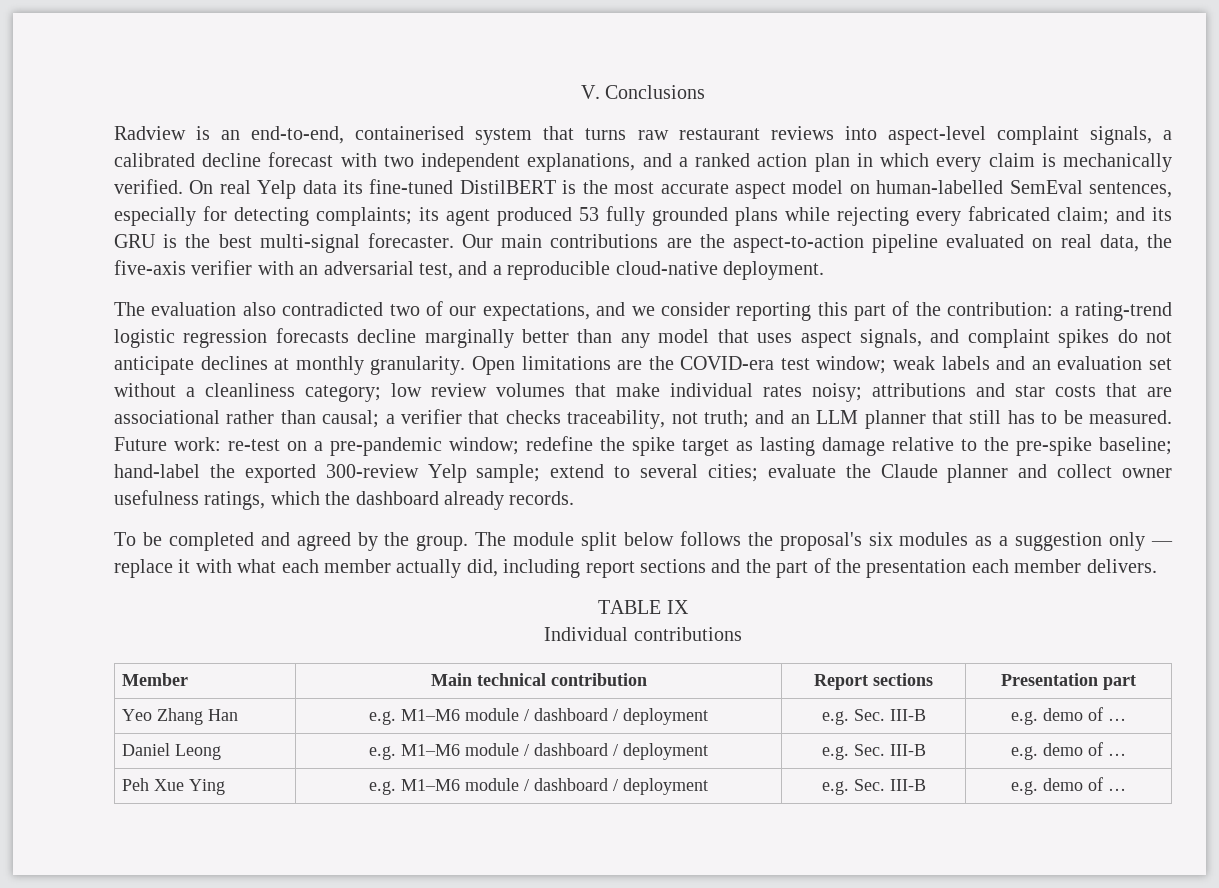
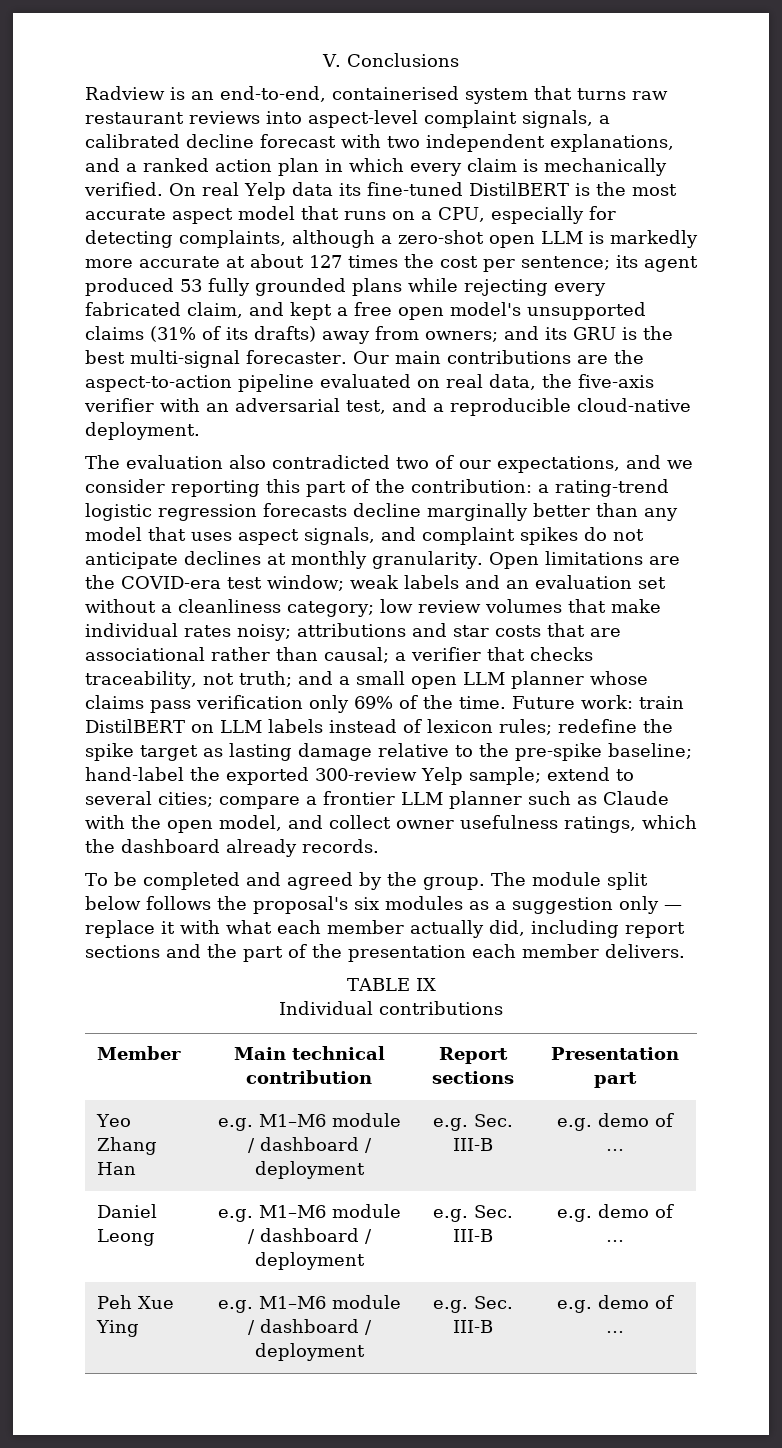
- On real Yelp data its fine-tuned DistilBERT is the most accurate aspect model on human-labelled SemEval sentences, especially for detecting complaints; its agent produced 53 fully grounded plans while rejecting every fabricated claim; and its GRU is the best multi-signal forecaster.
+ On real Yelp data its fine-tuned DistilBERT is the most accurate aspect model that runs on a CPU, especially for detecting complaints, although a zero-shot open LLM is markedly more accurate at about 127 times the cost per sentence; its agent produced 53 fully grounded plans while rejecting every fabricated claim, and kept a free open model's unsupported claims (31% of its drafts) away from owners; and its GRU is the best multi-signal forecaster.
- and an LLM planner that still has to be measured. Future work: re-test on a pre-pandemic window;
+ and a small open LLM planner whose claims pass verification only 69% of the time. Future work: train DistilBERT on LLM labels instead of lexicon rules;
- evaluate the Claude planner and collect owner usefulness ratings, which the dashboard already records.
+ compare a frontier LLM planner such as Claude with the open model, and collect owner usefulness ratings, which the dashboard already records.

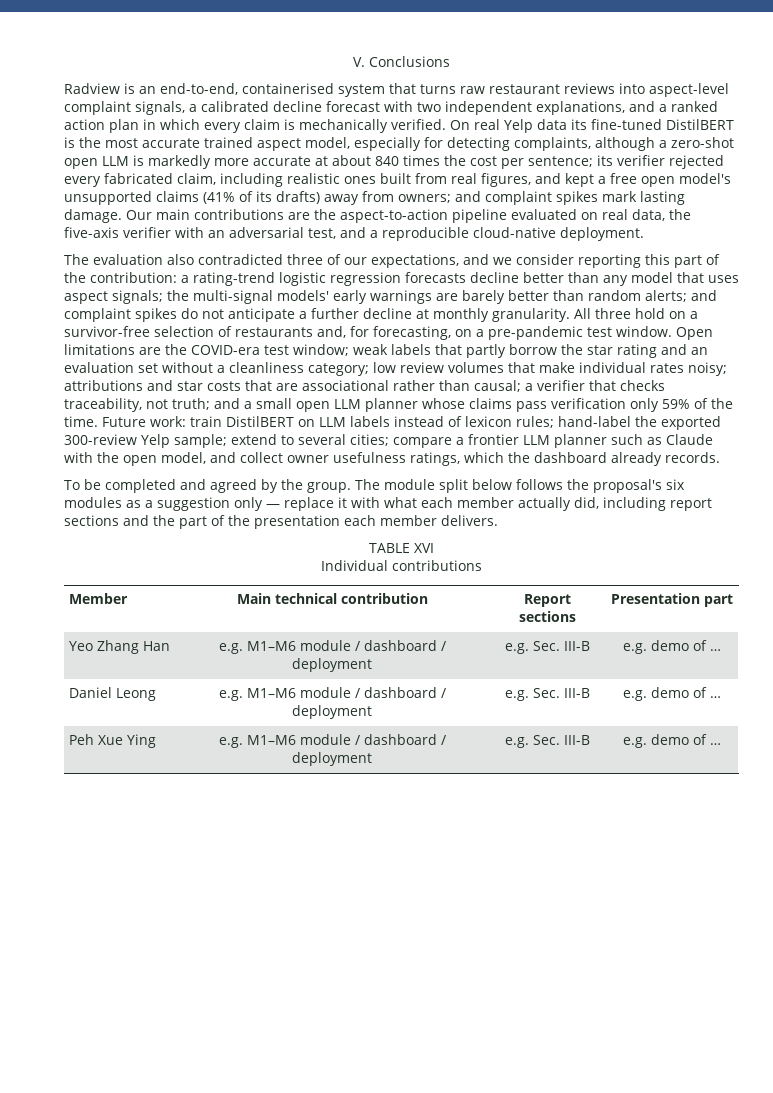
- On real Yelp data its fine-tuned DistilBERT is the most accurate aspect model that runs on a CPU, especially for detecting complaints, although a zero-shot open LLM is markedly more accurate at about 127 times the cost per sentence; its agent produced 53 fully grounded plans while rejecting every fabricated claim, and kept a free open model's unsupported claims (31% of its drafts) away from owners; and its GRU is the best multi-signal forecaster.
+ On real Yelp data its fine-tuned DistilBERT is the most accurate trained aspect model, especially for detecting complaints, although a zero-shot open LLM is markedly more accurate at about 840 times the cost per sentence; its verifier rejected every fabricated claim, including realistic ones built from real figures, and kept a free open model's unsupported claims (41% of its drafts) away from owners; and complaint spikes mark lasting damage.
- The evaluation also contradicted two of our expectations, and we consider reporting this part of the contribution: a rating-trend logistic regression forecasts decline marginally better than any model that uses aspect signals, and complaint spikes do not anticipate declines at monthly granularity.
+ The evaluation also contradicted three of our expectations, and we consider reporting this part of the contribution: a rating-trend logistic regression forecasts decline better than any model that uses aspect signals; the multi-signal models' early warnings are barely better than random alerts; and complaint spikes do not anticipate a further decline at monthly granularity. All three hold on a survivor-free selection of restaurants and, for forecasting, on a pre-pandemic test window.
- Open limitations are the COVID-era test window; weak labels and an evaluation set without a cleanliness category; low review volumes that make individual rates noisy; attributions and star costs that are associational rather than causal; a verifier that checks traceability, not truth; and a small open LLM planner whose claims pass verification only 69% of the time.
+ Open limitations are the COVID-era test window; weak labels that partly borrow the star rating and an evaluation set without a cleanliness category; low review volumes that make individual rates noisy; attributions and star costs that are associational rather than causal; a verifier that checks traceability, not truth; and a small open LLM planner whose claims pass verification only 59% of the time.
- Future work: train DistilBERT on LLM labels instead of lexicon rules; redefine the spike target as lasting damage relative to the pre-spike baseline; hand-label the exported 300-review Yelp sample; extend to several cities; compare a frontier LLM planner such as Claude with the open model, and collect owner usefulness ratings, which the dashboard already records.
+ Future work: train DistilBERT on LLM labels instead of lexicon rules; hand-label the exported 300-review Yelp sample; extend to several cities; compare a frontier LLM planner such as Claude with the open model, and collect owner usefulness ratings, which the dashboard already records.
- TABLE IX
+ TABLE XVI

